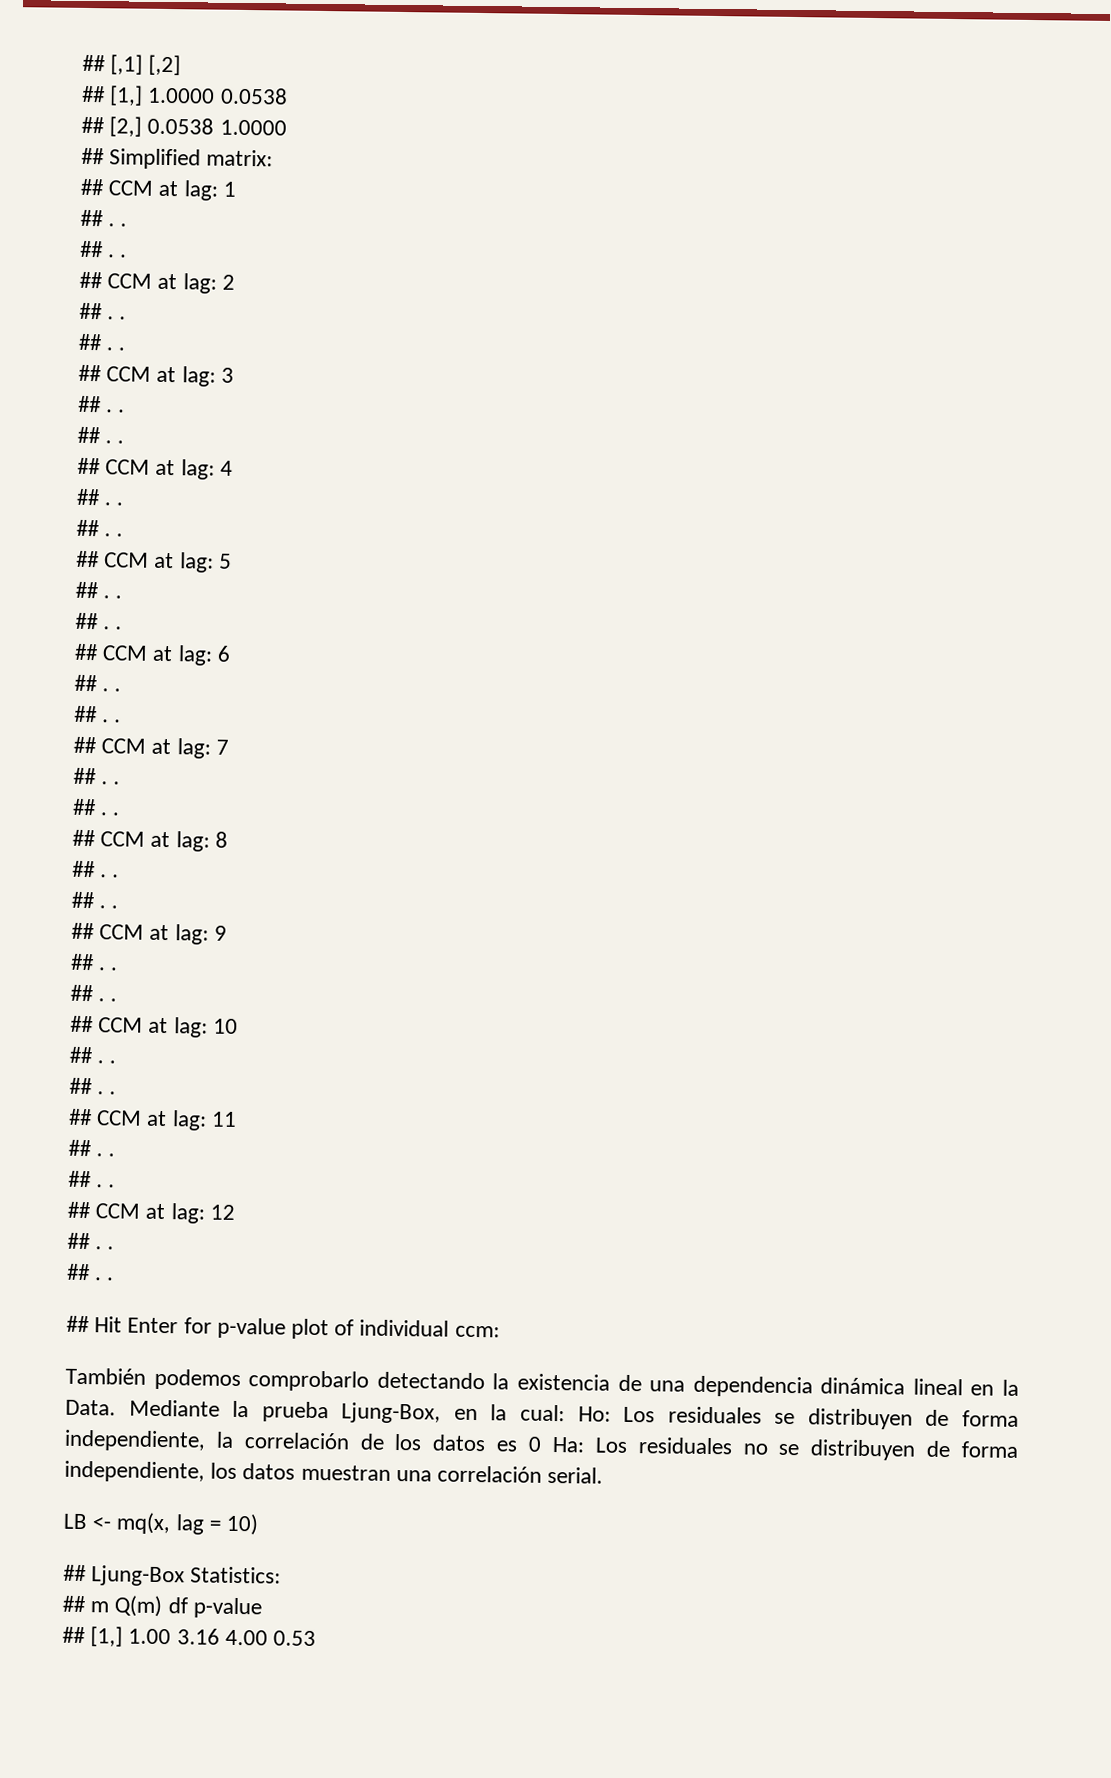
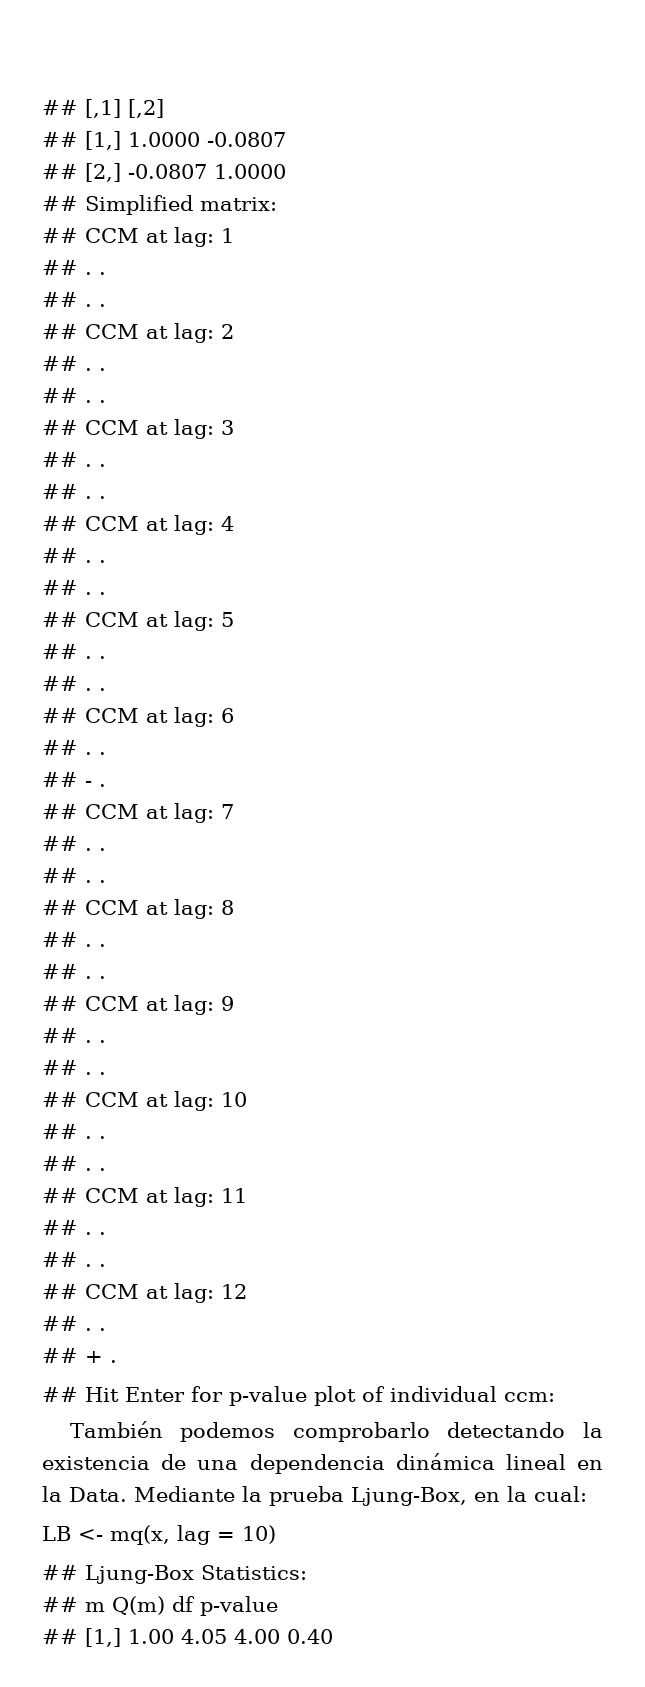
- ## [1,] 1.0000 0.0538
+ ## [1,] 1.0000 -0.0807
- ## [2,] 0.0538 1.0000
+ ## [2,] -0.0807 1.0000
  ## CCM at lag: 6
  ## . .
- ## . .
+ ## - .
  ## CCM at lag: 12
  ## . .
- ## . .
+ ## + .
- Mediante la prueba Ljung-Box, en la cual: Ho: Los residuales se distribuyen de forma independiente, la correlación de los datos es 0 Ha: Los residuales no se distribuyen de forma independiente, los datos muestran una correlación serial.
+ Mediante la prueba Ljung-Box, en la cual:
- ## [1,] 1.00 3.16 4.00 0.53
+ ## [1,] 1.00 4.05 4.00 0.40

